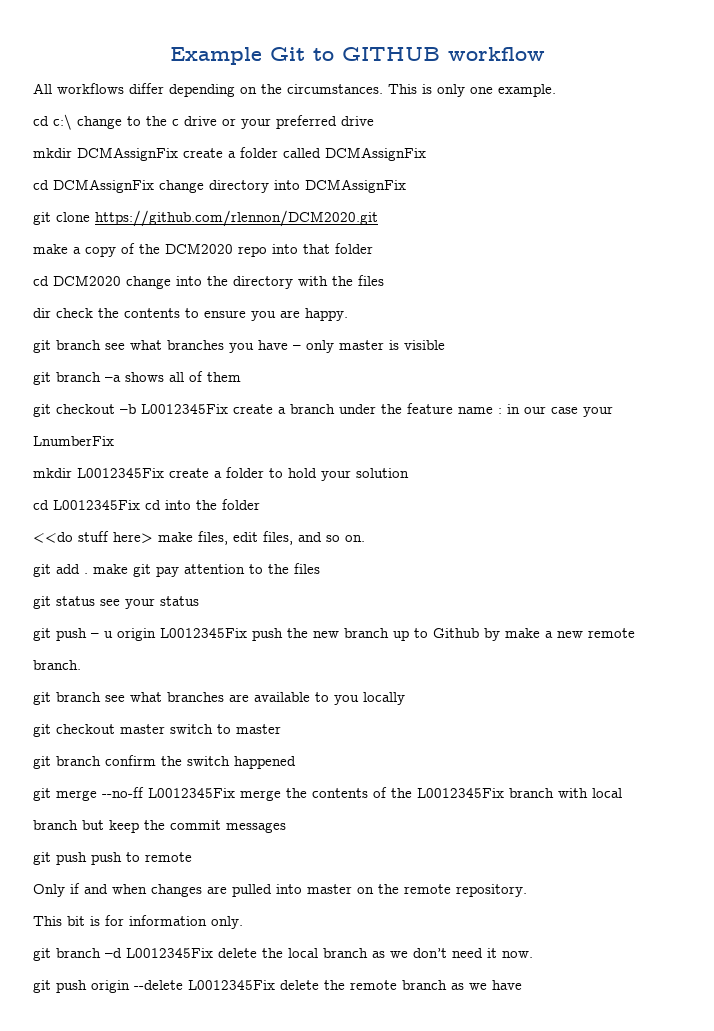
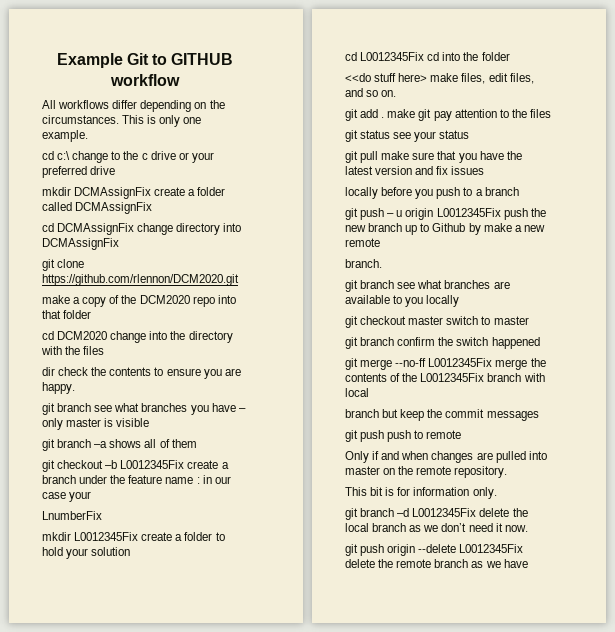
+ git pull make sure that you have the latest version and fix issues
+ locally before you push to a branch

